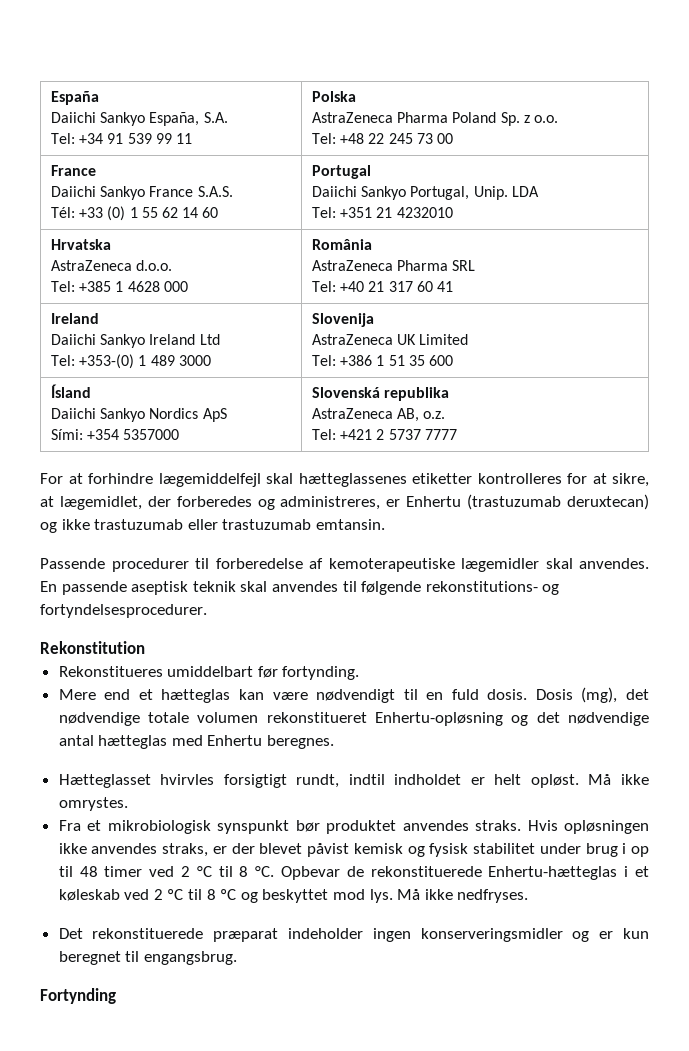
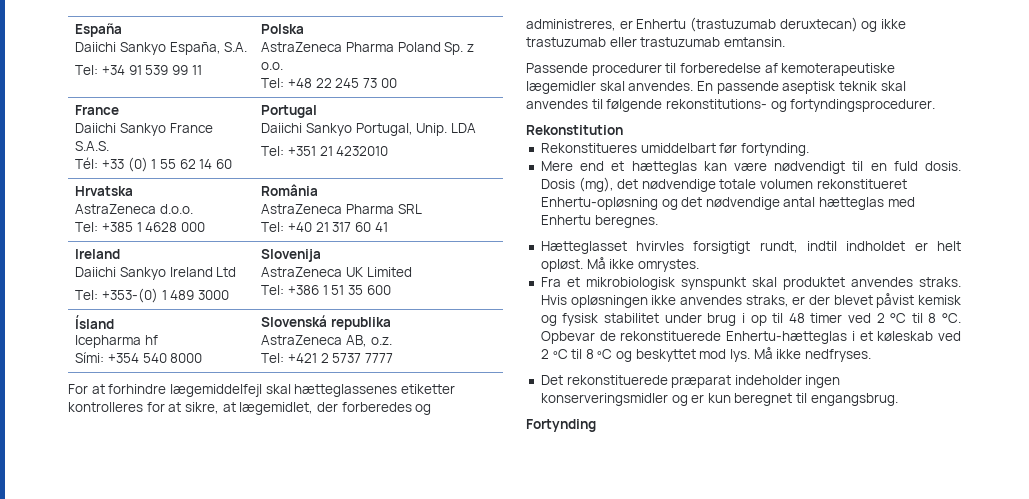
  Ísland
- Daiichi Sankyo Nordics ApS
- Sími: +354 5357000 | Slovenská republika
+ Icepharma hf
+ Sími: +354 540 8000 | Slovenská republika
- En passende aseptisk teknik skal anvendes til følgende rekonstitutions- og fortyndelsesprocedurer.
+ En passende aseptisk teknik skal anvendes til følgende rekonstitutions- og fortyndingsprocedurer.
- Fra et mikrobiologisk synspunkt bør produktet anvendes straks.
+ Fra et mikrobiologisk synspunkt skal produktet anvendes straks.

